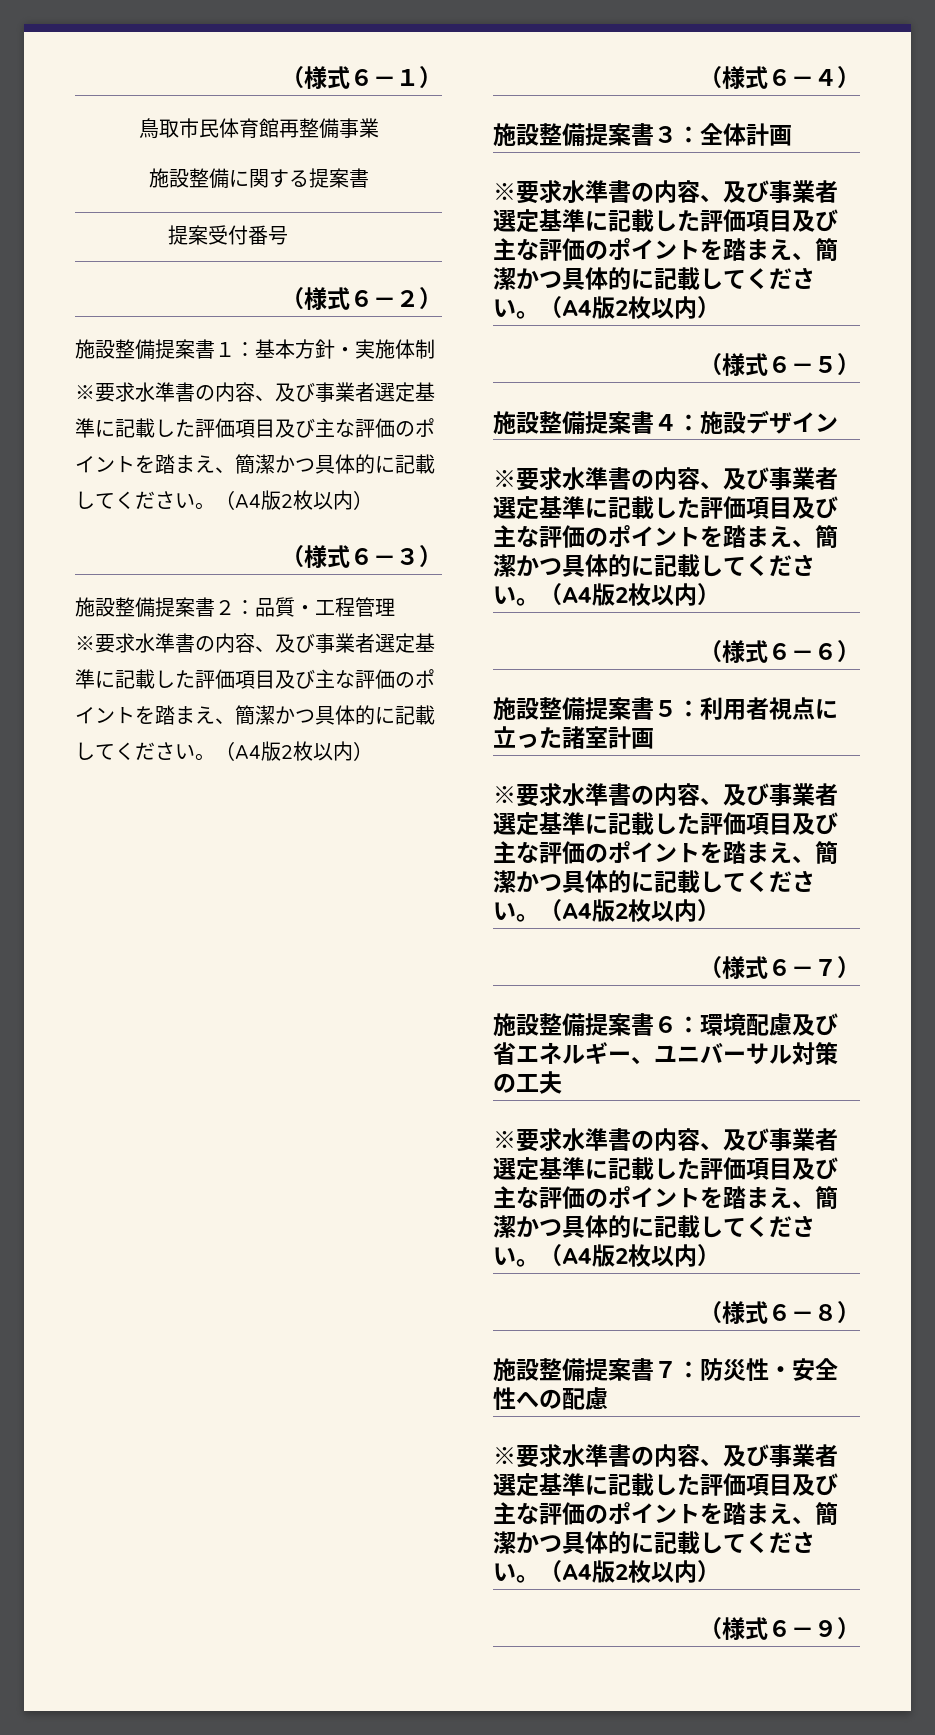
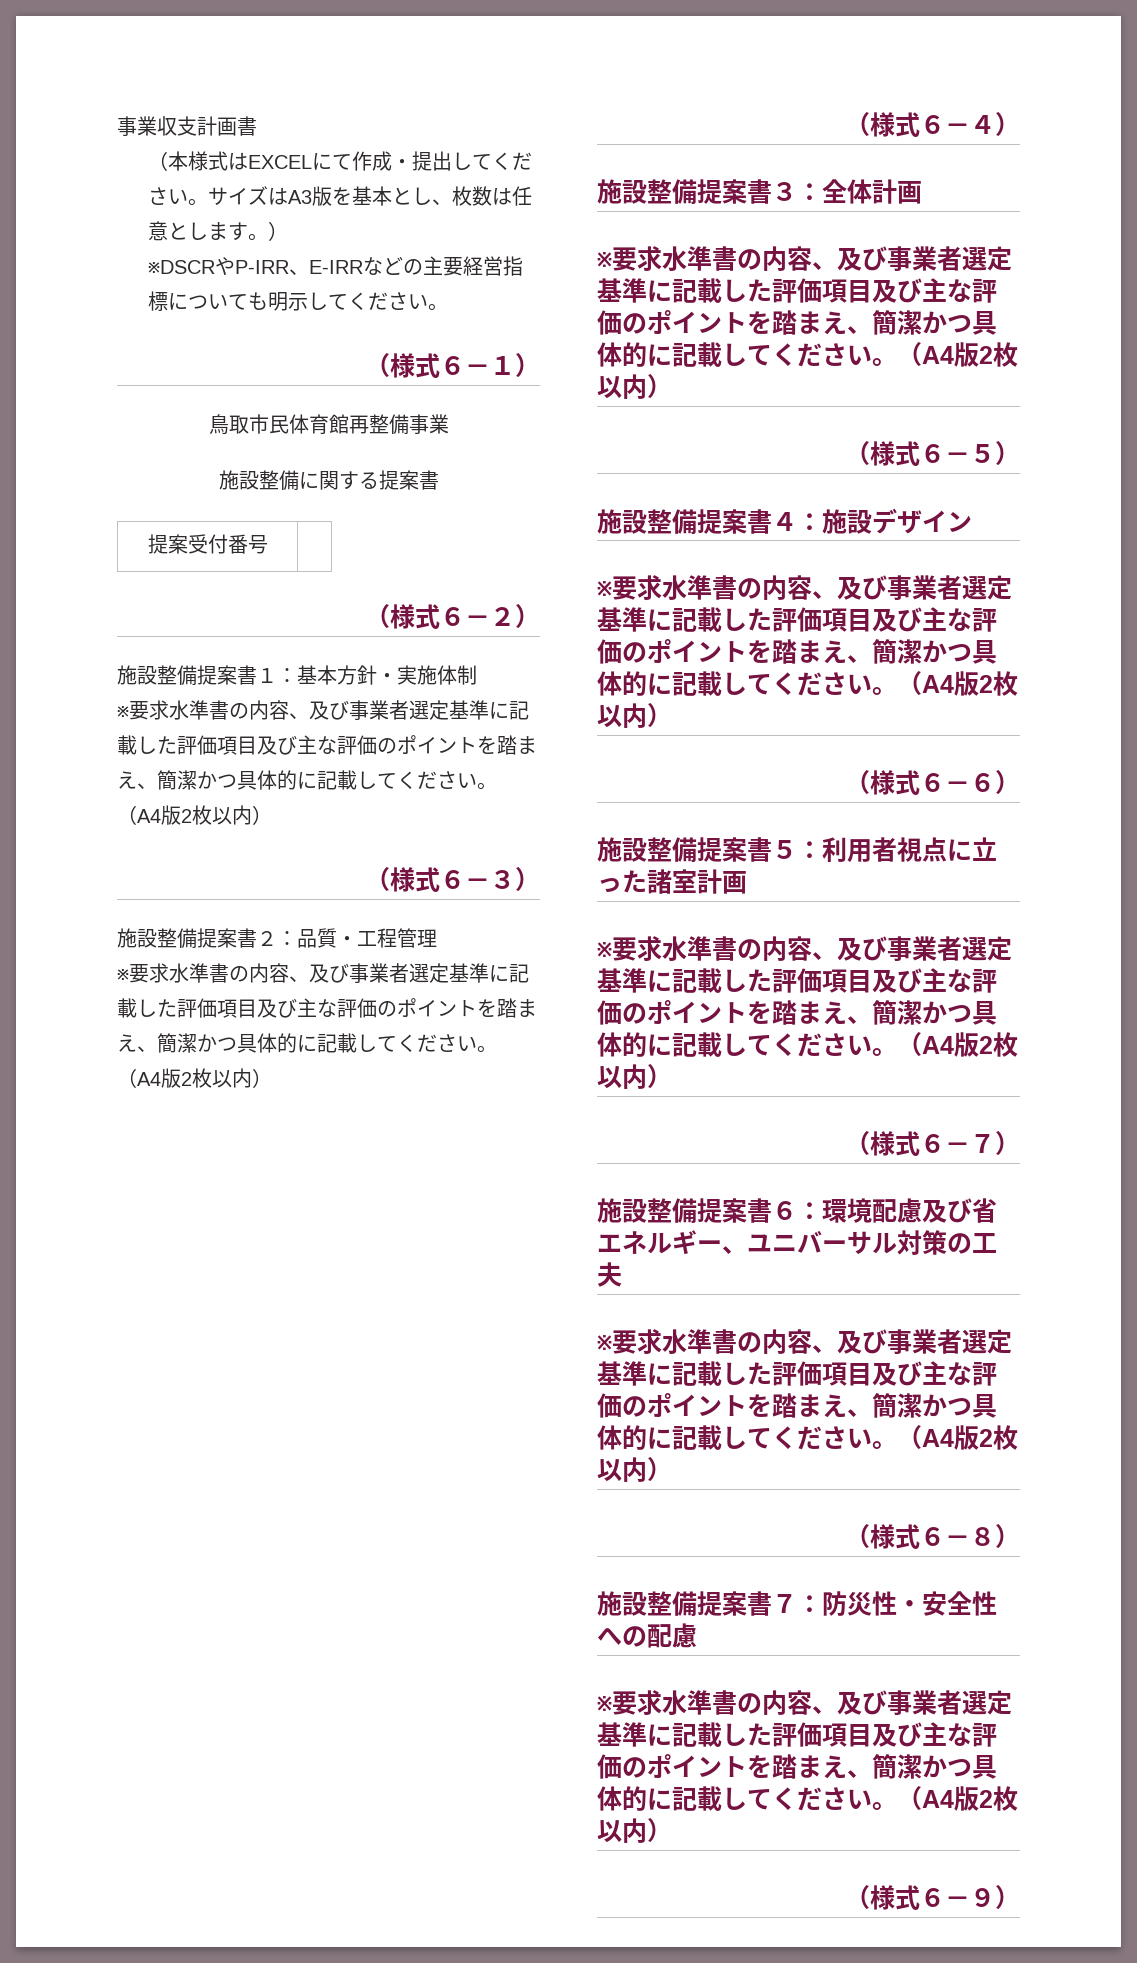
+ 事業収支計画書
+ （本様式はEXCELにて作成・提出してください。サイズはA3版を基本とし、枚数は任意とします。）
+ ※DSCRやP-IRR、E-IRRなどの主要経営指標についても明示してください。

